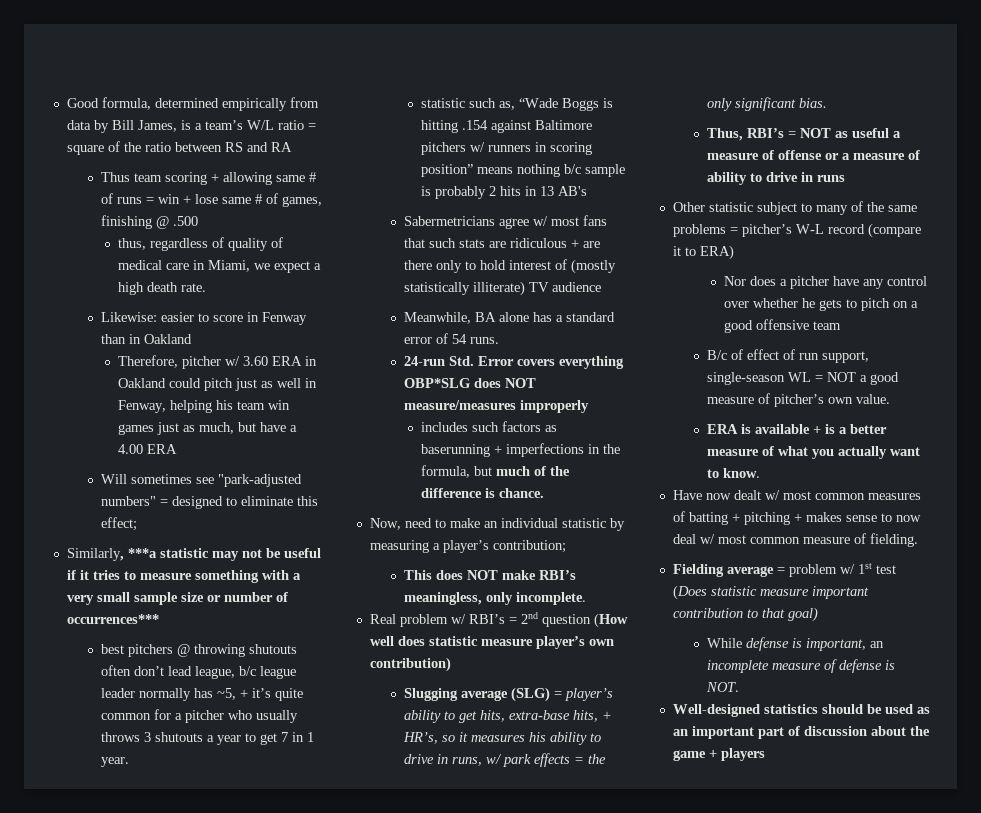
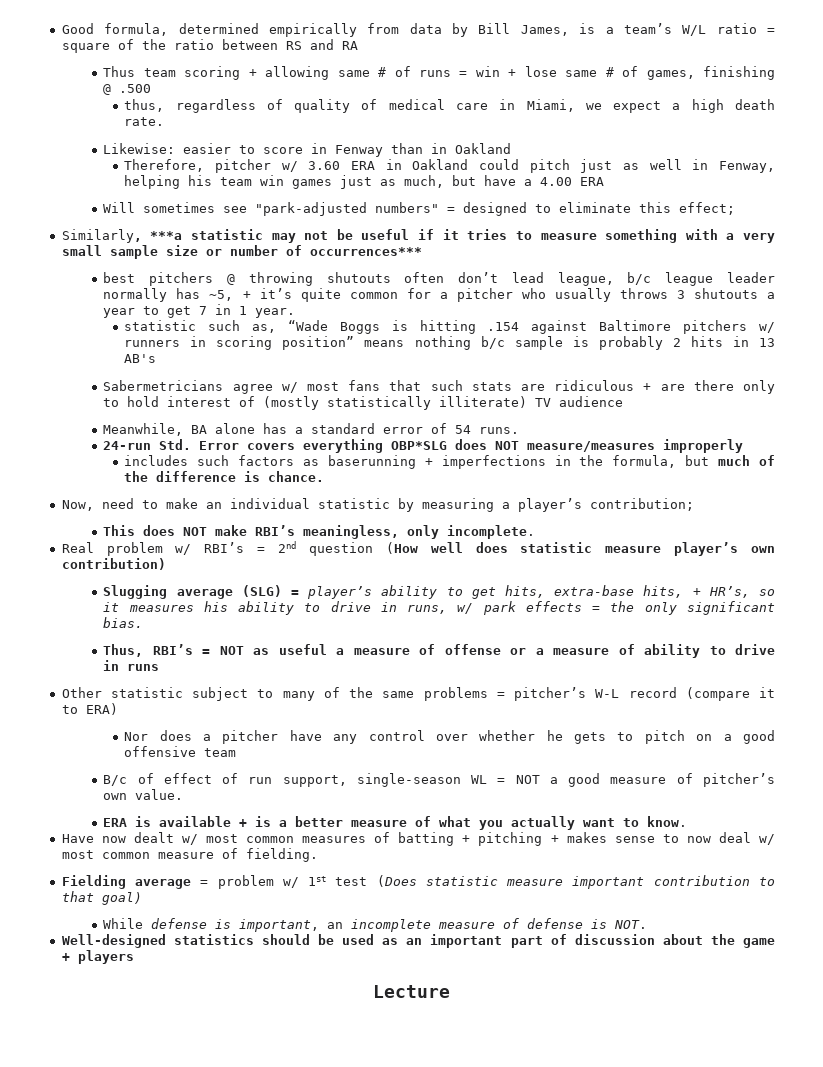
+ Lecture

